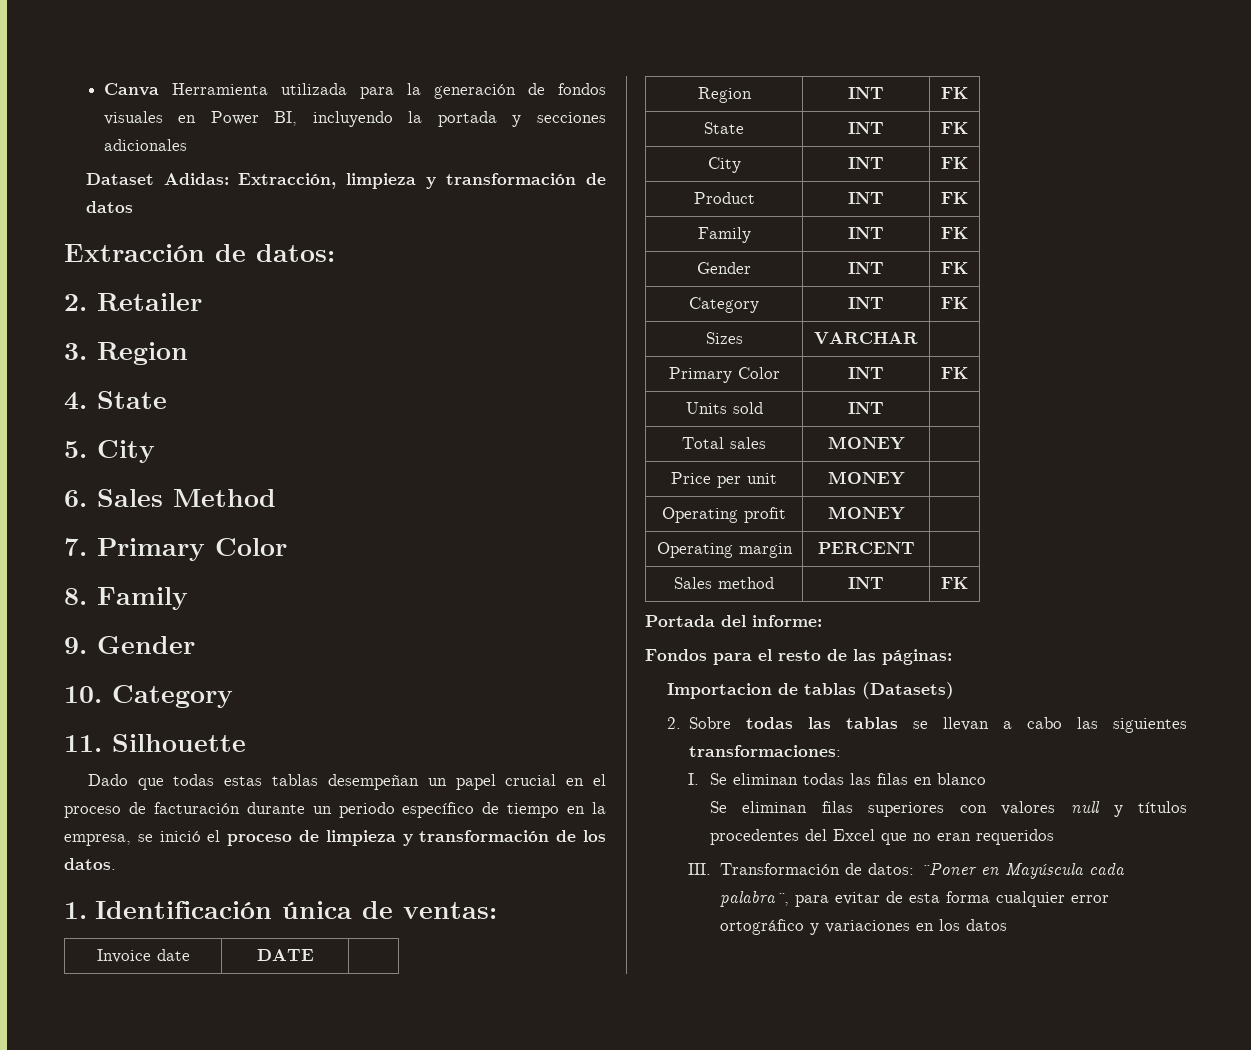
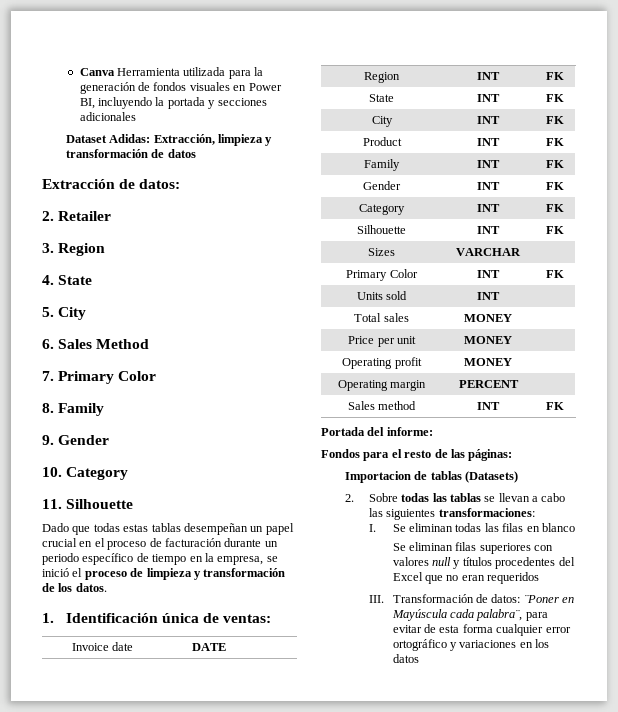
+ Silhouette | INT | FK

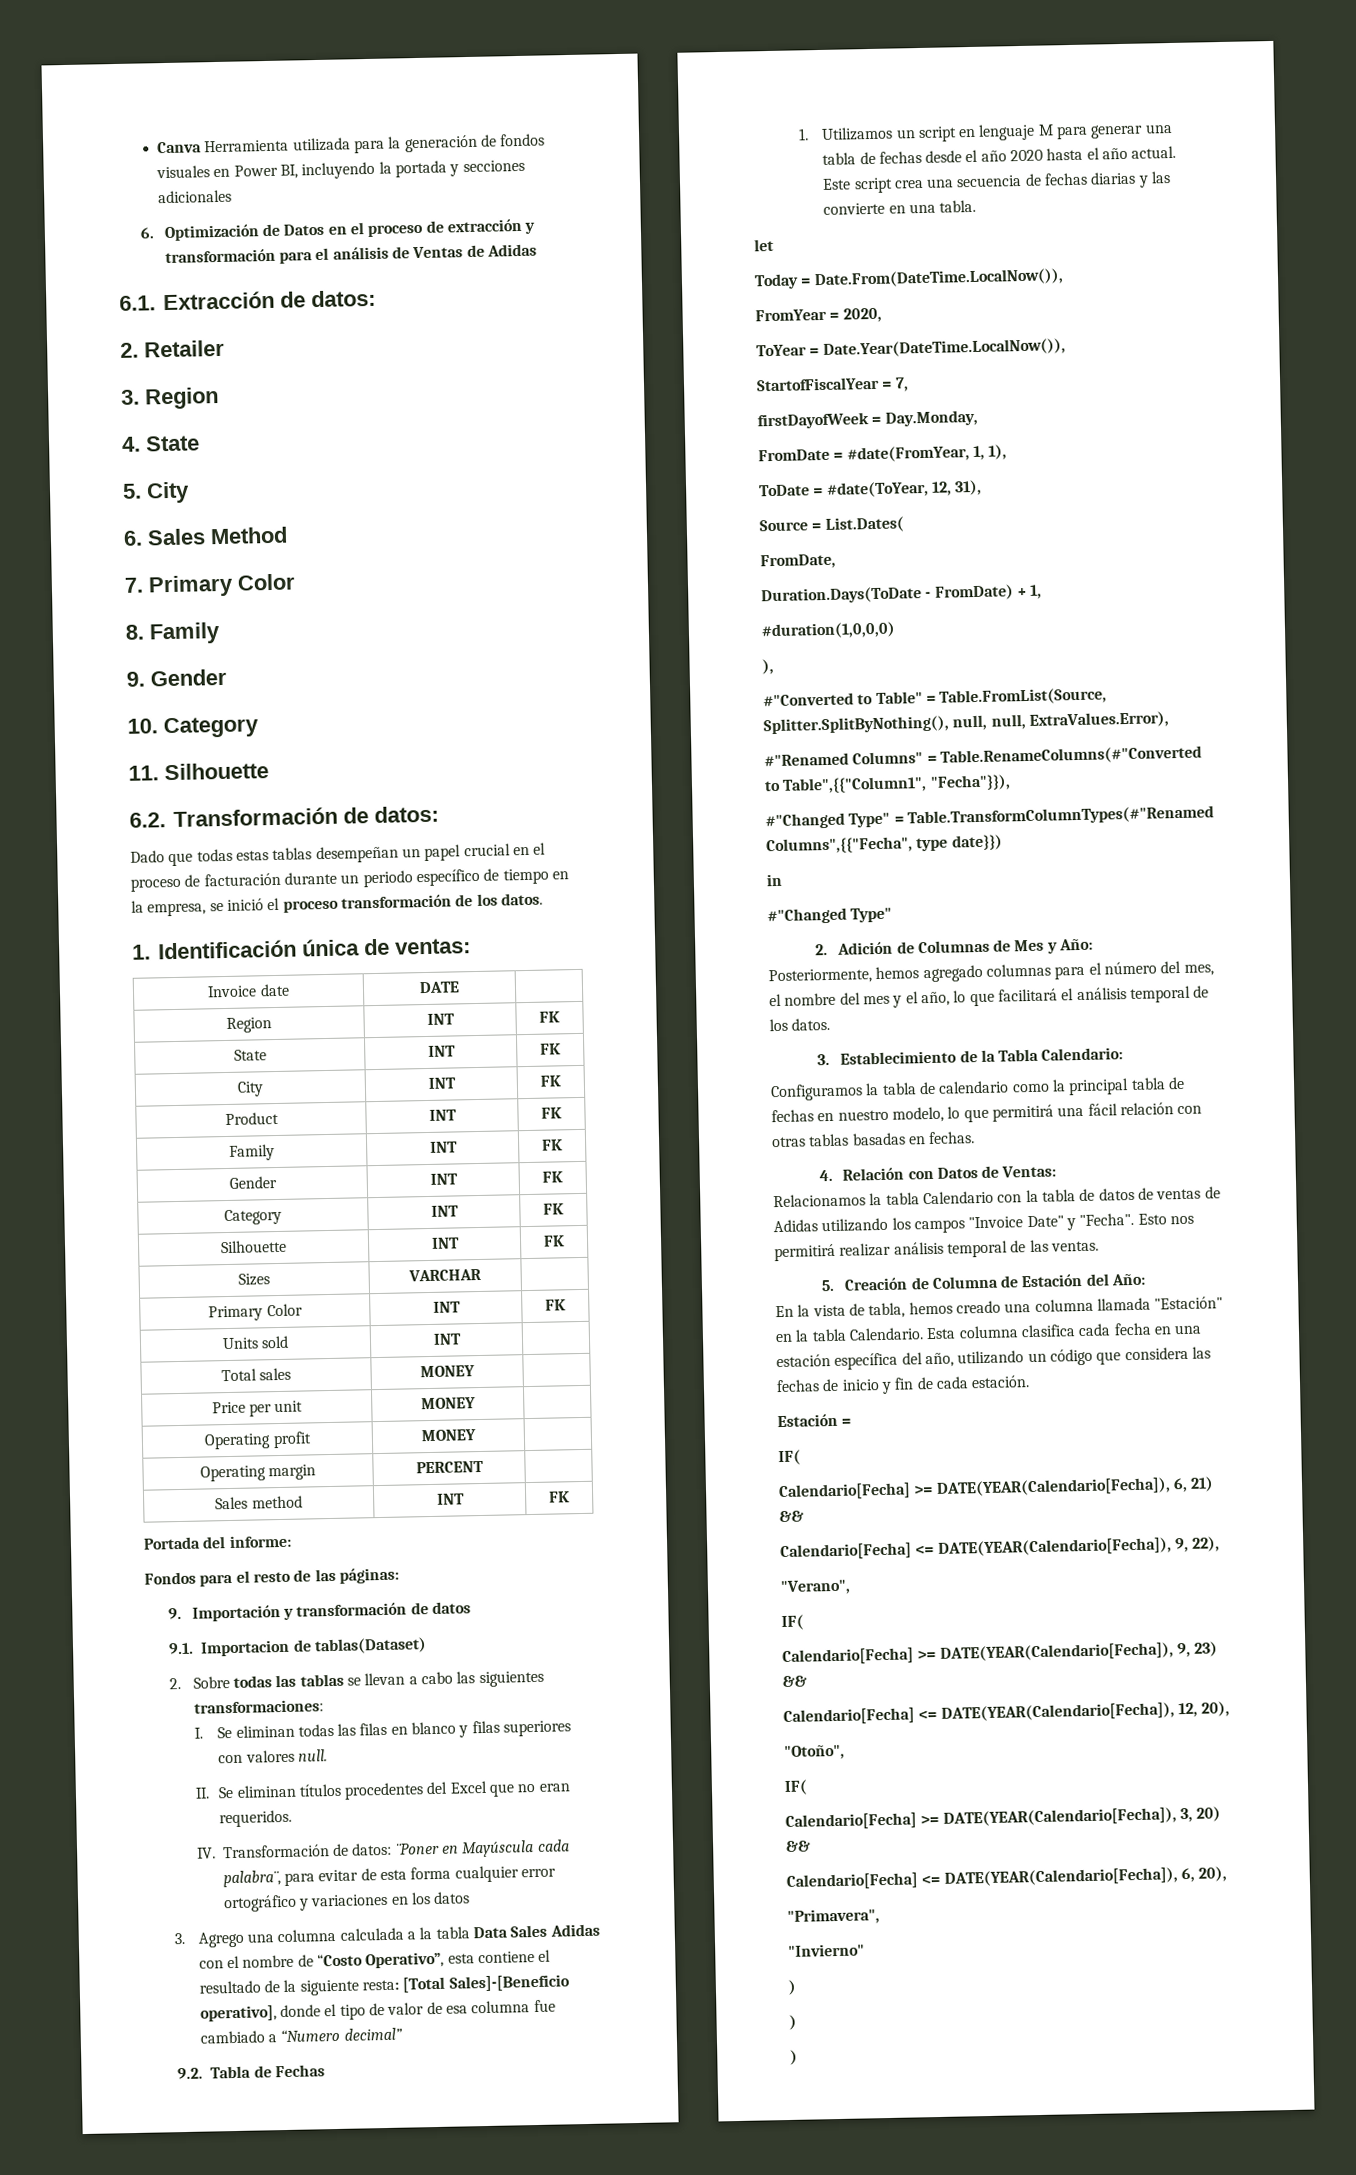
- Dataset Adidas: Extracción, limpieza y transformación de datos
- Extracción de datos:
+ 6. Optimización de Datos en el proceso de extracción y transformación para el análisis de Ventas de Adidas
+ 6.1. Extracción de datos:
+ 6.2. Transformación de datos:
- Dado que todas estas tablas desempeñan un papel crucial en el proceso de facturación durante un periodo específico de tiempo en la empresa, se inició el proceso de limpieza y transformación de los datos.
+ Dado que todas estas tablas desempeñan un papel crucial en el proceso de facturación durante un periodo específico de tiempo en la empresa, se inició el proceso transformación de los datos.
- Importacion de tablas (Datasets)
+ 9. Importación y transformación de datos
+ 9.1. Importacion de tablas(Dataset)
- I. Se eliminan todas las filas en blanco
- Se eliminan filas superiores con valores null y títulos procedentes del Excel que no eran requeridos
- III. Transformación de datos: ¨Poner en Mayúscula cada palabra¨, para evitar de esta forma cualquier error ortográfico y variaciones en los datos
+ I. Se eliminan todas las filas en blanco y filas superiores con valores null.
+ II. Se eliminan títulos procedentes del Excel que no eran requeridos.
+ IV. Transformación de datos: ¨Poner en Mayúscula cada palabra¨, para evitar de esta forma cualquier error ortográfico y variaciones en los datos
+ 3. Agrego una columna calculada a la tabla Data Sales Adidas con el nombre de “Costo Operativo”, esta contiene el resultado de la siguiente resta: [Total Sales]-[Beneficio operativo], donde el tipo de valor de esa columna fue cambiado a “Numero decimal”
+ 9.2. Tabla de Fechas
+ 1. Utilizamos un script en lenguaje M para generar una tabla de fechas desde el año 2020 hasta el año actual. Este script crea una secuencia de fechas diarias y las convierte en una tabla.
+ let
+ Today = Date.From(DateTime.LocalNow()),
+ FromYear = 2020,
+ ToYear = Date.Year(DateTime.LocalNow()),
+ StartofFiscalYear = 7,
+ firstDayofWeek = Day.Monday,
+ FromDate = #date(FromYear, 1, 1),
+ ToDate = #date(ToYear, 12, 31),
+ Source = List.Dates(
+ FromDate,
+ Duration.Days(ToDate - FromDate) + 1,
+ #duration(1,0,0,0)
+ ),
+ #"Converted to Table" = Table.FromList(Source, Splitter.SplitByNothing(), null, null, ExtraValues.Error),
+ #"Renamed Columns" = Table.RenameColumns(#"Converted to Table",{{"Column1", "Fecha"}}),
+ #"Changed Type" = Table.TransformColumnTypes(#"Renamed Columns",{{"Fecha", type date}})
+ in
+ #"Changed Type"
+ 2. Adición de Columnas de Mes y Año:
+ Posteriormente, hemos agregado columnas para el número del mes, el nombre del mes y el año, lo que facilitará el análisis temporal de los datos.
+ 3. Establecimiento de la Tabla Calendario:
+ Configuramos la tabla de calendario como la principal tabla de fechas en nuestro modelo, lo que permitirá una fácil relación con otras tablas basadas en fechas.
+ 4. Relación con Datos de Ventas:
+ Relacionamos la tabla Calendario con la tabla de datos de ventas de Adidas utilizando los campos "Invoice Date" y "Fecha". Esto nos permitirá realizar análisis temporal de las ventas.
+ 5. Creación de Columna de Estación del Año:
+ En la vista de tabla, hemos creado una columna llamada "Estación" en la tabla Calendario. Esta columna clasifica cada fecha en una estación específica del año, utilizando un código que considera las fechas de inicio y fin de cada estación.
+ Estación =
+ IF(
+ Calendario[Fecha] >= DATE(YEAR(Calendario[Fecha]), 6, 21) &&
+ Calendario[Fecha] <= DATE(YEAR(Calendario[Fecha]), 9, 22),
+ "Verano",
+ IF(
+ Calendario[Fecha] >= DATE(YEAR(Calendario[Fecha]), 9, 23) &&
+ Calendario[Fecha] <= DATE(YEAR(Calendario[Fecha]), 12, 20),
+ "Otoño",
+ IF(
+ Calendario[Fecha] >= DATE(YEAR(Calendario[Fecha]), 3, 20) &&
+ Calendario[Fecha] <= DATE(YEAR(Calendario[Fecha]), 6, 20),
+ "Primavera",
+ "Invierno"
+ )
+ )
+ )

